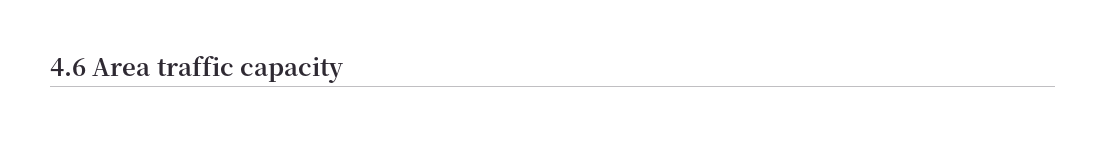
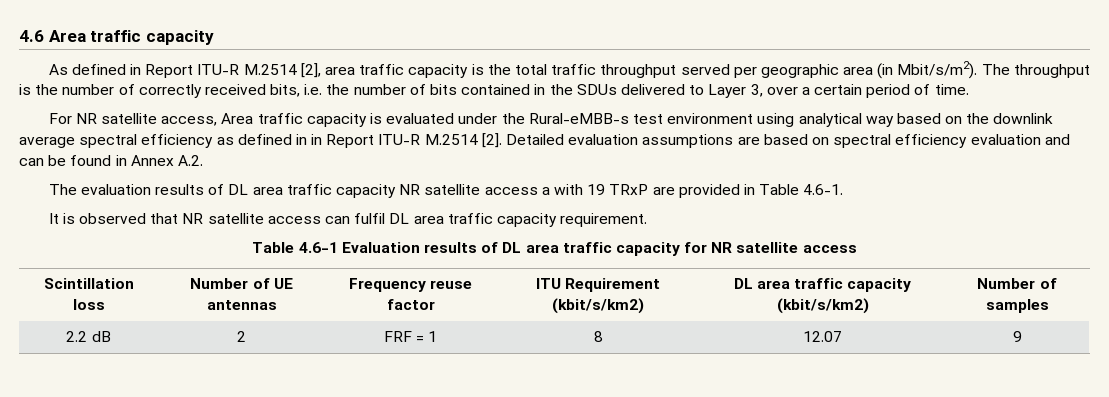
+ As defined in Report ITU-R M.2514 [2], area traffic capacity is the total traffic throughput served per geographic area (in Mbit/s/m2). The throughput is the number of correctly received bits, i.e. the number of bits contained in the SDUs delivered to Layer 3, over a certain period of time.
+ For NR satellite access, Area traffic capacity is evaluated under the Rural-eMBB-s test environment using analytical way based on the downlink average spectral efficiency as defined in in Report ITU-R M.2514 [2]. Detailed evaluation assumptions are based on spectral efficiency evaluation and can be found in Annex A.2.
+ The evaluation results of DL area traffic capacity NR satellite access a with 19 TRxP are provided in Table 4.6-1.
+ It is observed that NR satellite access can fulfil DL area traffic capacity requirement.
+ Table 4.6-1 Evaluation results of DL area traffic capacity for NR satellite access
+ Scintillation loss | Number of UE antennas | Frequency reuse factor | ITU Requirement (kbit/s/km2) | DL area traffic capacity (kbit/s/km2) | Number of samples
+ 2.2 dB | 2 | FRF = 1 | 8 | 12.07 | 9

